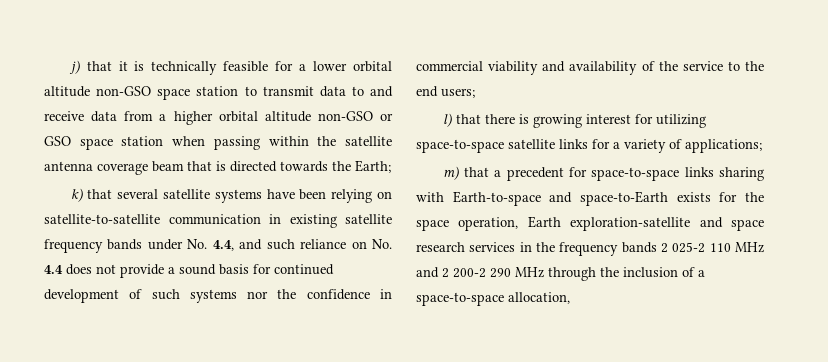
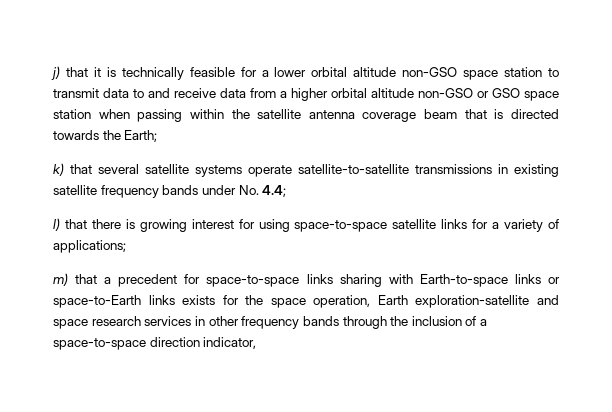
- k) that several satellite systems have been relying on satellite-to-satellite communication in existing satellite frequency bands under No. 4.4, and such reliance on No. 4.4 does not provide a sound basis for continued development of such systems nor the confidence in commercial viability and availability of the service to the end users;
+ k) that several satellite systems operate satellite-to-satellite transmissions in existing satellite frequency bands under No. 4.4;
- l) that there is growing interest for utilizing space-to-space satellite links for a variety of applications;
+ l) that there is growing interest for using space-to-space satellite links for a variety of applications;
- m) that a precedent for space-to-space links sharing with Earth-to-space and space-to-Earth exists for the space operation, Earth exploration-satellite and space research services in the frequency bands 2 025-2 110 MHz and 2 200-2 290 MHz through the inclusion of a space-to-space allocation,
+ m) that a precedent for space-to-space links sharing with Earth-to-space links or space-to-Earth links exists for the space operation, Earth exploration-satellite and space research services in other frequency bands through the inclusion of a space-to-space direction indicator,

